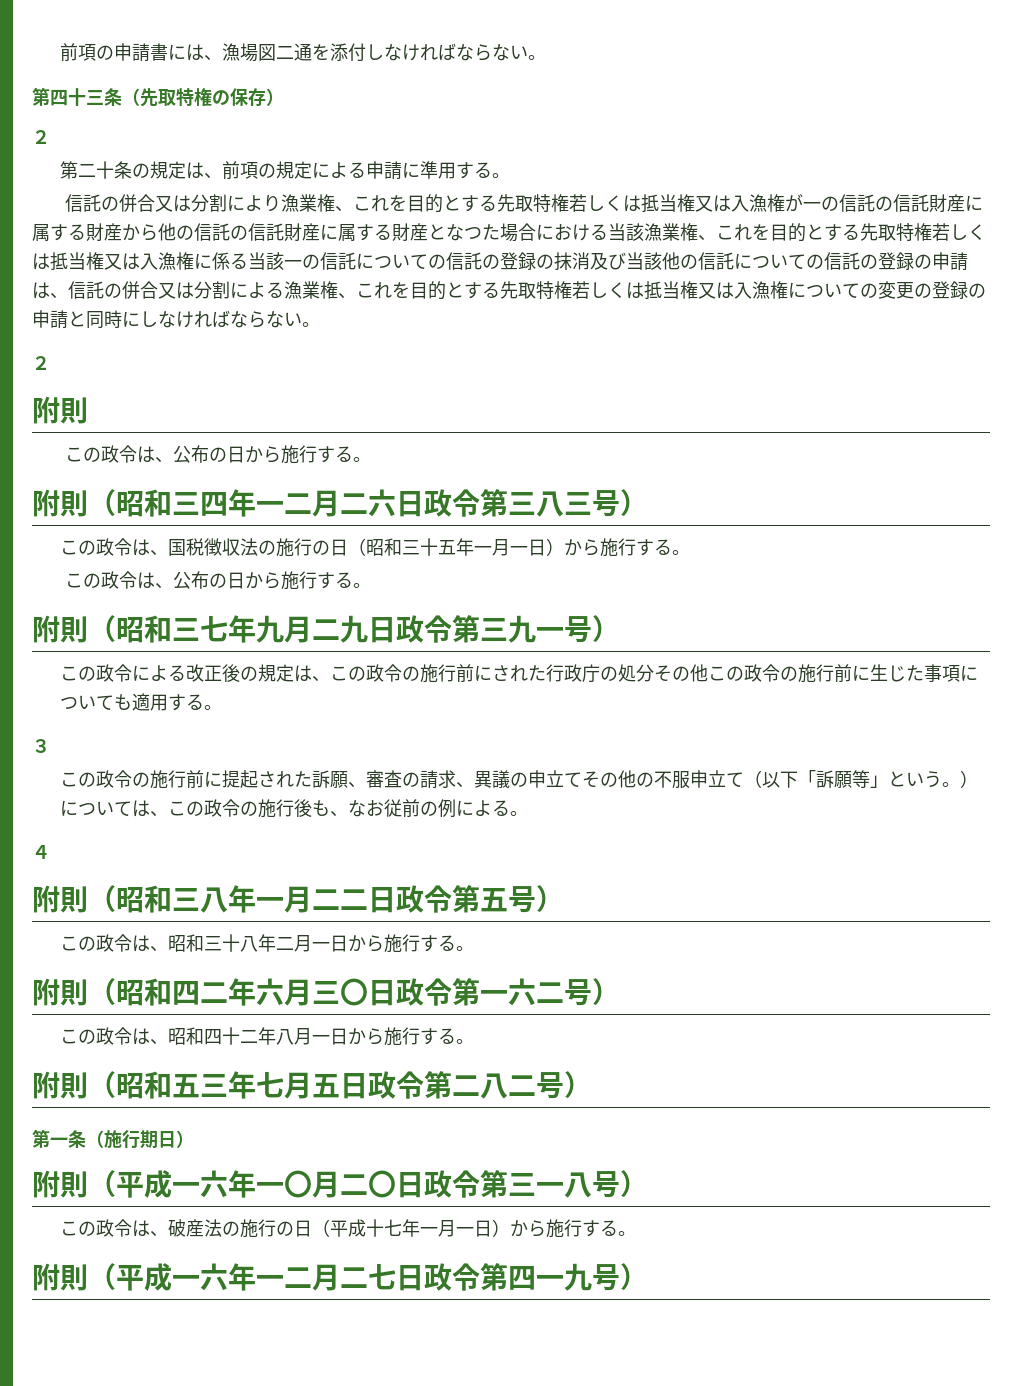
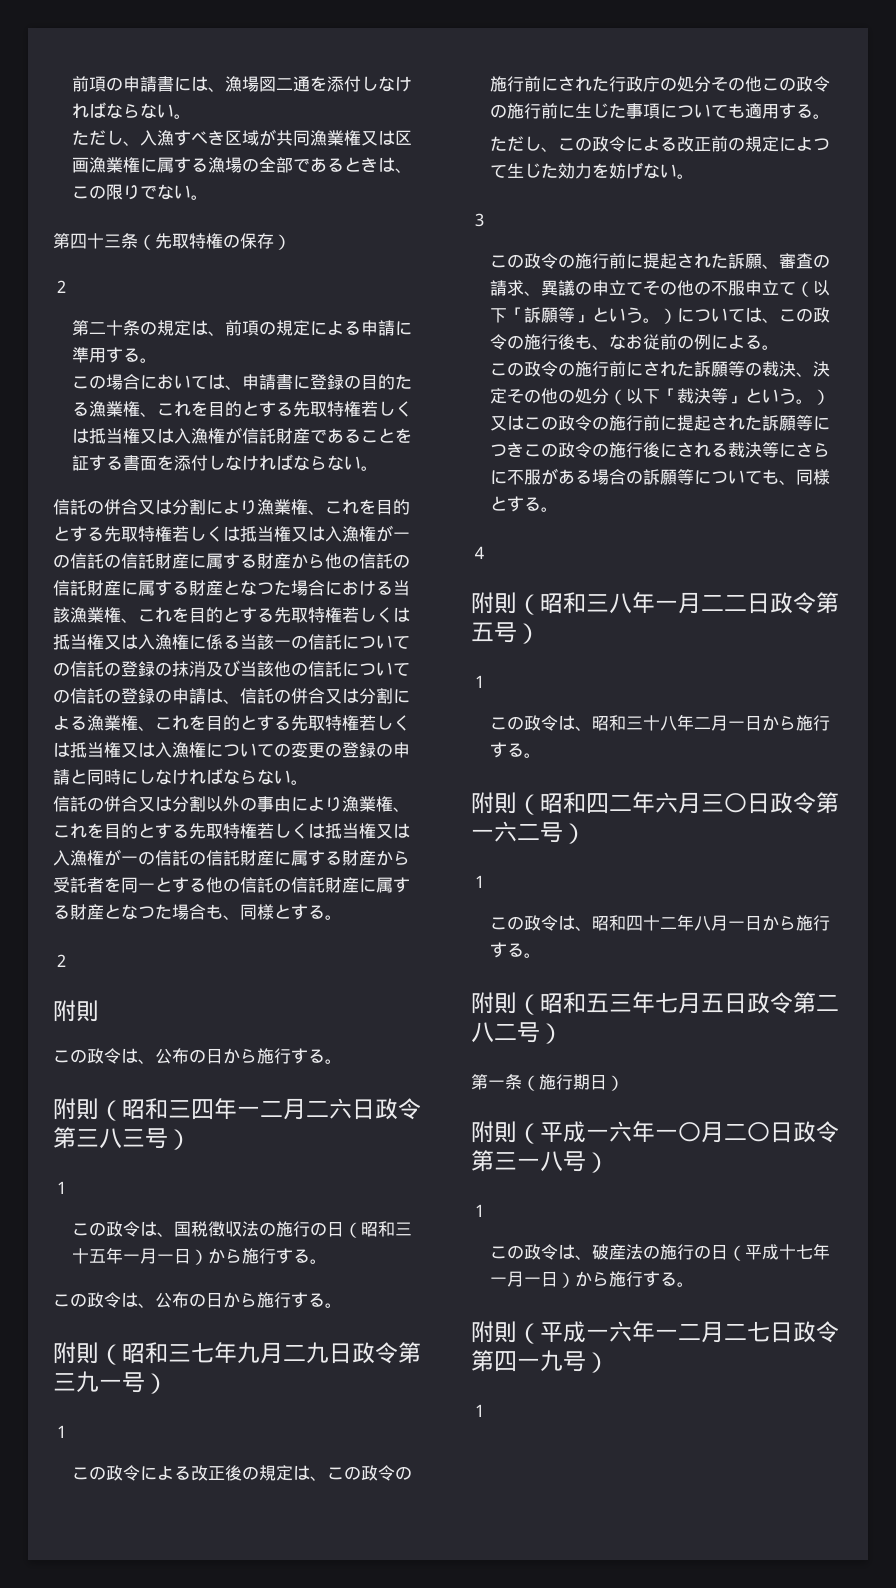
+ ただし、入漁すべき区域が共同漁業権又は区画漁業権に属する漁場の全部であるときは、この限りでない。
+ この場合においては、申請書に登録の目的たる漁業権、これを目的とする先取特権若しくは抵当権又は入漁権が信託財産であることを証する書面を添付しなければならない。
+ 信託の併合又は分割以外の事由により漁業権、これを目的とする先取特権若しくは抵当権又は入漁権が一の信託の信託財産に属する財産から受託者を同一とする他の信託の信託財産に属する財産となつた場合も、同様とする。
  附則（昭和三四年一二月二六日政令第三八三号）
+ １
  附則（昭和三七年九月二九日政令第三九一号）
+ １
+ ただし、この政令による改正前の規定によつて生じた効力を妨げない。
+ この政令の施行前にされた訴願等の裁決、決定その他の処分（以下「裁決等」という。）又はこの政令の施行前に提起された訴願等につきこの政令の施行後にされる裁決等にさらに不服がある場合の訴願等についても、同様とする。
  附則（昭和三八年一月二二日政令第五号）
+ １
  附則（昭和四二年六月三〇日政令第一六二号）
+ １
  附則（平成一六年一〇月二〇日政令第三一八号）
+ １
  附則（平成一六年一二月二七日政令第四一九号）
+ １

